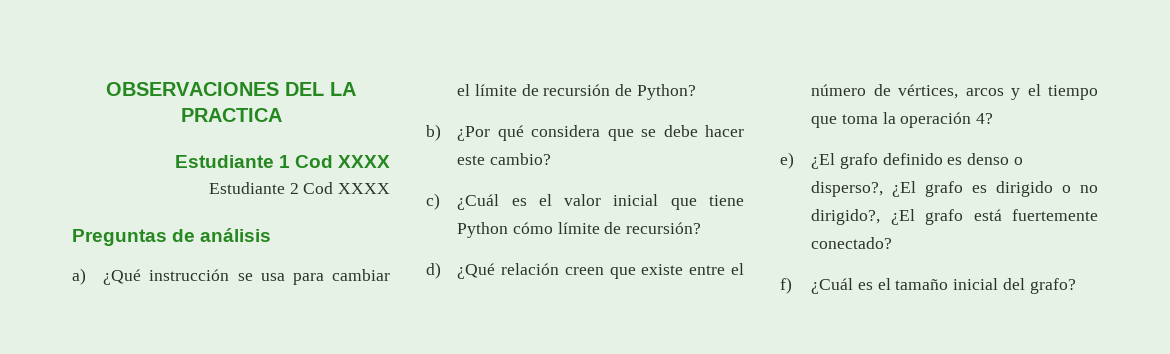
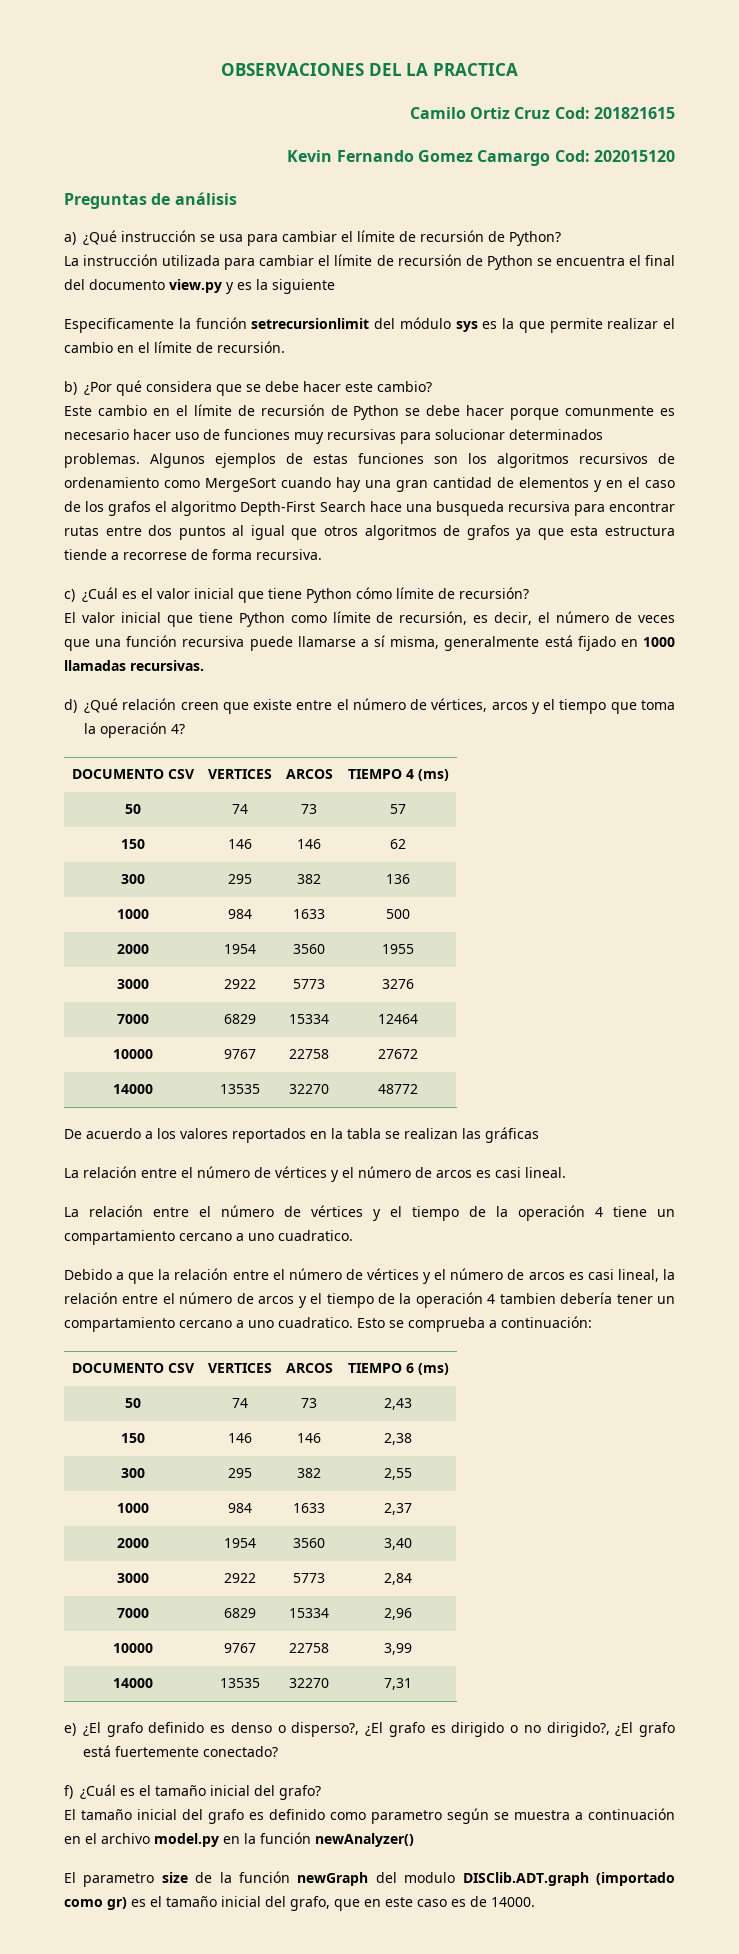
- Estudiante 1 Cod XXXX
- Estudiante 2 Cod XXXX
+ Camilo Ortiz Cruz Cod: 201821615
+ Kevin Fernando Gomez Camargo Cod: 202015120
+ La instrucción utilizada para cambiar el límite de recursión de Python se encuentra el final del documento view.py y es la siguiente
+ Especificamente la función setrecursionlimit del módulo sys es la que permite realizar el cambio en el límite de recursión.
+ Este cambio en el límite de recursión de Python se debe hacer porque comunmente es necesario hacer uso de funciones muy recursivas para solucionar determinados problemas. Algunos ejemplos de estas funciones son los algoritmos recursivos de ordenamiento como MergeSort cuando hay una gran cantidad de elementos y en el caso de los grafos el algoritmo Depth-First Search hace una busqueda recursiva para encontrar rutas entre dos puntos al igual que otros algoritmos de grafos ya que esta estructura tiende a recorrese de forma recursiva.
+ El valor inicial que tiene Python como límite de recursión, es decir, el número de veces que una función recursiva puede llamarse a sí misma, generalmente está fijado en 1000 llamadas recursivas.
+ DOCUMENTO CSV | VERTICES | ARCOS | TIEMPO 4 (ms)
+ 50 | 74 | 73 | 57
+ 150 | 146 | 146 | 62
+ 300 | 295 | 382 | 136
+ 1000 | 984 | 1633 | 500
+ 2000 | 1954 | 3560 | 1955
+ 3000 | 2922 | 5773 | 3276
+ 7000 | 6829 | 15334 | 12464
+ 10000 | 9767 | 22758 | 27672
+ 14000 | 13535 | 32270 | 48772
+ De acuerdo a los valores reportados en la tabla se realizan las gráficas
+ La relación entre el número de vértices y el número de arcos es casi lineal.
+ La relación entre el número de vértices y el tiempo de la operación 4 tiene un compartamiento cercano a uno cuadratico.
+ Debido a que la relación entre el número de vértices y el número de arcos es casi lineal, la relación entre el número de arcos y el tiempo de la operación 4 tambien debería tener un compartamiento cercano a uno cuadratico. Esto se comprueba a continuación:
+ DOCUMENTO CSV | VERTICES | ARCOS | TIEMPO 6 (ms)
+ 50 | 74 | 73 | 2,43
+ 150 | 146 | 146 | 2,38
+ 300 | 295 | 382 | 2,55
+ 1000 | 984 | 1633 | 2,37
+ 2000 | 1954 | 3560 | 3,40
+ 3000 | 2922 | 5773 | 2,84
+ 7000 | 6829 | 15334 | 2,96
+ 10000 | 9767 | 22758 | 3,99
+ 14000 | 13535 | 32270 | 7,31
+ El tamaño inicial del grafo es definido como parametro según se muestra a continuación en el archivo model.py en la función newAnalyzer()
+ El parametro size de la función newGraph del modulo DISClib.ADT.graph (importado como gr) es el tamaño inicial del grafo, que en este caso es de 14000.

